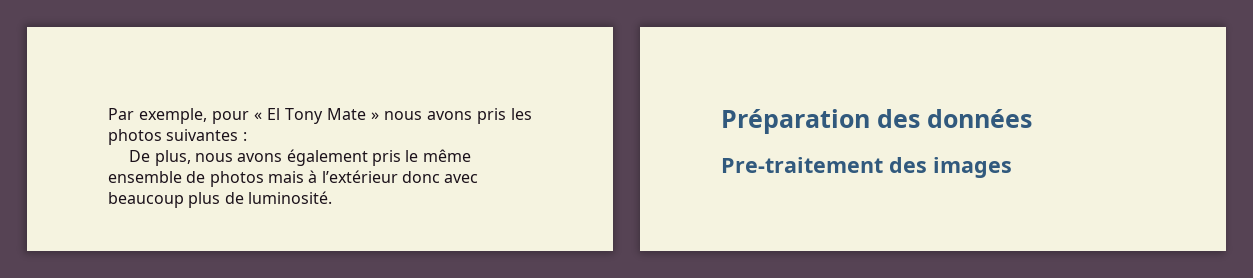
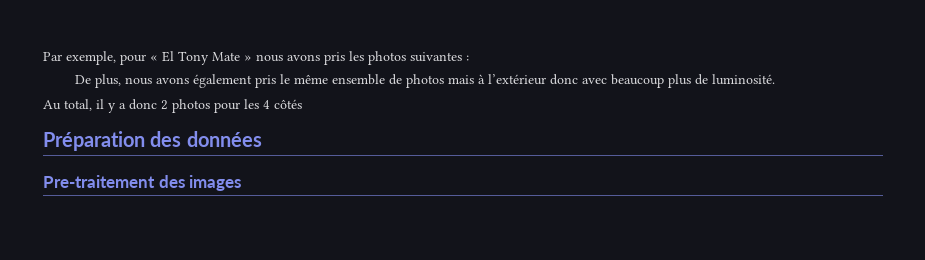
+ Au total, il y a donc 2 photos pour les 4 côtés

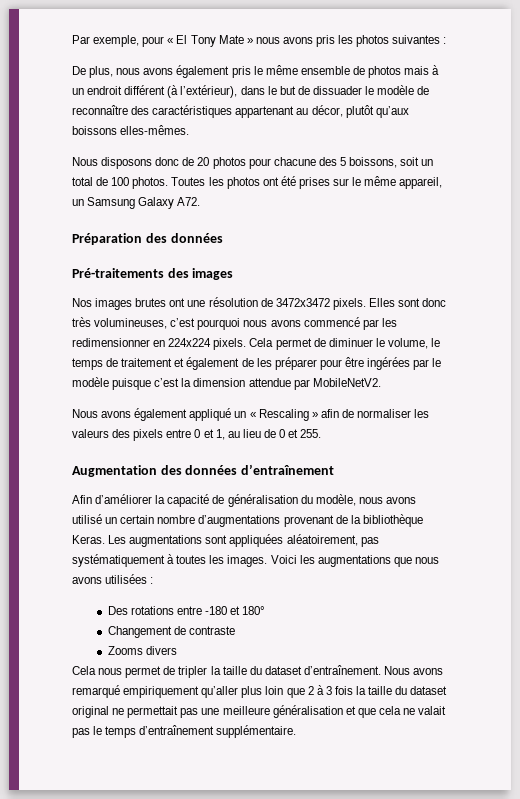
- De plus, nous avons également pris le même ensemble de photos mais à l’extérieur donc avec beaucoup plus de luminosité.
- Au total, il y a donc 2 photos pour les 4 côtés
+ De plus, nous avons également pris le même ensemble de photos mais à un endroit différent (à l’extérieur), dans le but de dissuader le modèle de reconnaître des caractéristiques appartenant au décor, plutôt qu’aux boissons elles-mêmes.
+ Nous disposons donc de 20 photos pour chacune des 5 boissons, soit un total de 100 photos. Toutes les photos ont été prises sur le même appareil, un Samsung Galaxy A72.
- Pre-traitement des images
+ Pré-traitements des images
+ Nos images brutes ont une résolution de 3472x3472 pixels. Elles sont donc très volumineuses, c’est pourquoi nous avons commencé par les redimensionner en 224x224 pixels. Cela permet de diminuer le volume, le temps de traitement et également de les préparer pour être ingérées par le modèle puisque c’est la dimension attendue par MobileNetV2.
+ Nous avons également appliqué un « Rescaling » afin de normaliser les valeurs des pixels entre 0 et 1, au lieu de 0 et 255.
+ Augmentation des données d’entraînement
+ Afin d’améliorer la capacité de généralisation du modèle, nous avons utilisé un certain nombre d’augmentations provenant de la bibliothèque Keras. Les augmentations sont appliquées aléatoirement, pas systématiquement à toutes les images. Voici les augmentations que nous avons utilisées :
+ Des rotations entre -180 et 180°
+ Changement de contraste
+ Zooms divers
+ Cela nous permet de tripler la taille du dataset d’entraînement. Nous avons remarqué empiriquement qu’aller plus loin que 2 à 3 fois la taille du dataset original ne permettait pas une meilleure généralisation et que cela ne valait pas le temps d’entraînement supplémentaire.

